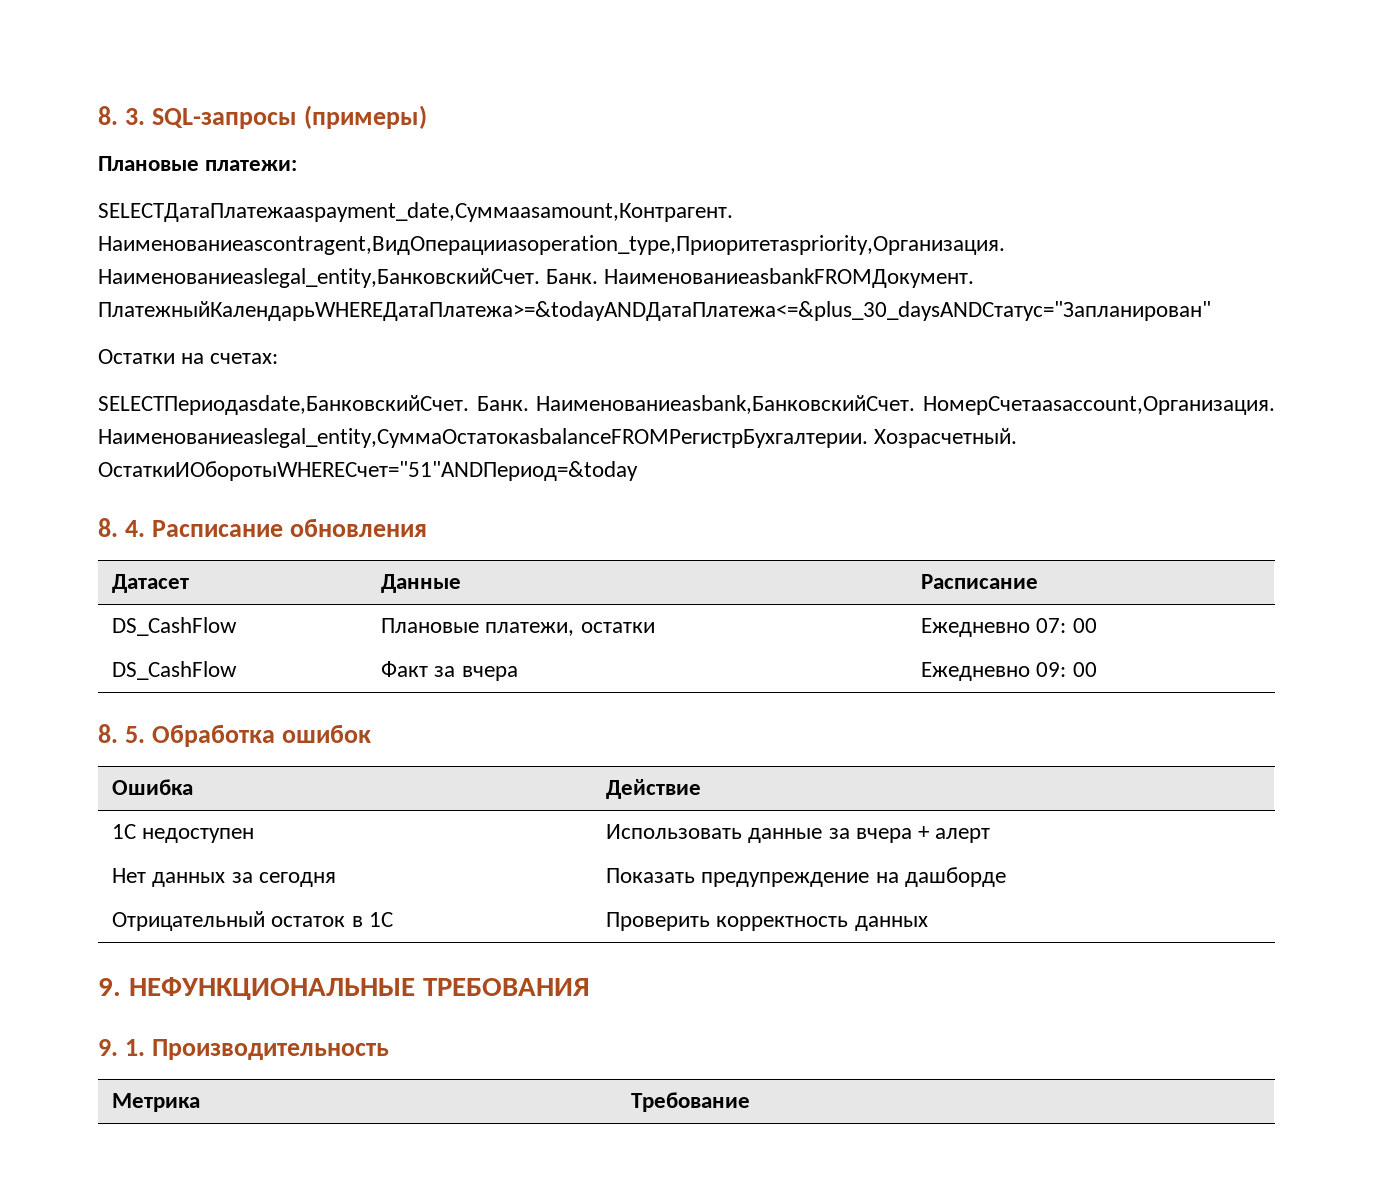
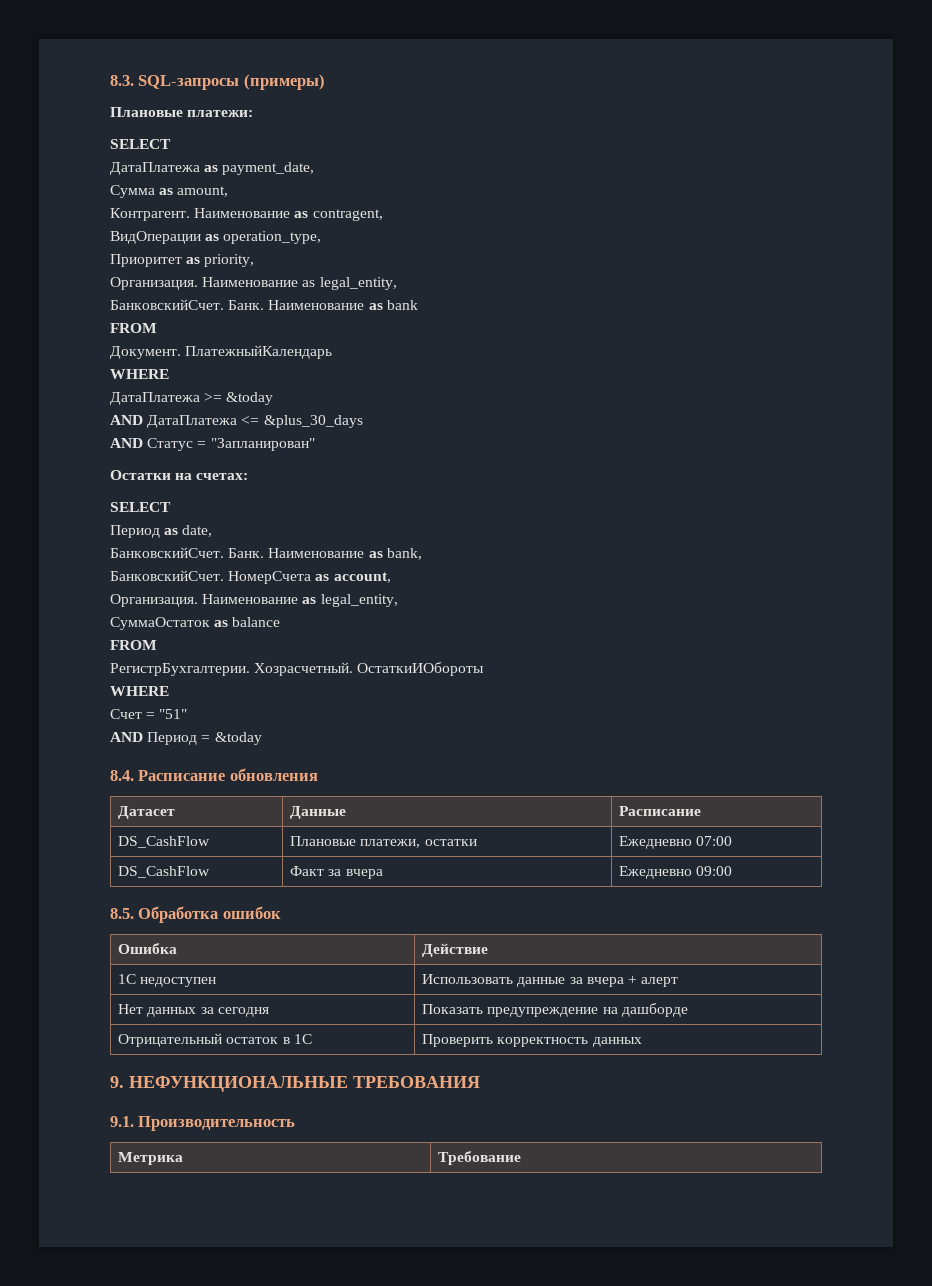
- 8. 3. SQL-запросы (примеры)
+ 8.3. SQL-запросы (примеры)
  Плановые платежи:
- SELECTДатаПлатежаaspayment_date,Суммаasamount,Контрагент. Наименованиеascontragent,ВидОперацииasoperation_type,Приоритетaspriority,Организация. Наименованиеaslegal_entity,БанковскийСчет. Банк. НаименованиеasbankFROMДокумент. ПлатежныйКалендарьWHEREДатаПлатежа>=&todayANDДатаПлатежа<=&plus_30_daysANDСтатус="Запланирован"
+ SELECT
+ ДатаПлатежа as payment_date,
+ Сумма as amount,
+ Контрагент. Наименование as contragent,
+ ВидОперации as operation_type,
+ Приоритет as priority,
+ Организация. Наименование as legal_entity,
+ БанковскийСчет. Банк. Наименование as bank
+ FROM
+ Документ. ПлатежныйКалендарь
+ WHERE
+ ДатаПлатежа >= &today
+ AND ДатаПлатежа <= &plus_30_days
+ AND Статус = "Запланирован"
  Остатки на счетах:
- SELECTПериодasdate,БанковскийСчет. Банк. Наименованиеasbank,БанковскийСчет. НомерСчетаasaccount,Организация. Наименованиеaslegal_entity,СуммаОстатокasbalanceFROMРегистрБухгалтерии. Хозрасчетный. ОстаткиИОборотыWHEREСчет="51"ANDПериод=&today
- 8. 4. Расписание обновления
+ SELECT
+ Период as date,
+ БанковскийСчет. Банк. Наименование as bank,
+ БанковскийСчет. НомерСчета as account,
+ Организация. Наименование as legal_entity,
+ СуммаОстаток as balance
+ FROM
+ РегистрБухгалтерии. Хозрасчетный. ОстаткиИОбороты
+ WHERE
+ Счет = "51"
+ AND Период = &today
+ 8.4. Расписание обновления
- DS_CashFlow | Плановые платежи, остатки | Ежедневно 07: 00
+ DS_CashFlow | Плановые платежи, остатки | Ежедневно 07:00
- DS_CashFlow | Факт за вчера | Ежедневно 09: 00
- 8. 5. Обработка ошибок
+ DS_CashFlow | Факт за вчера | Ежедневно 09:00
+ 8.5. Обработка ошибок
- 9. 1. Производительность
+ 9.1. Производительность

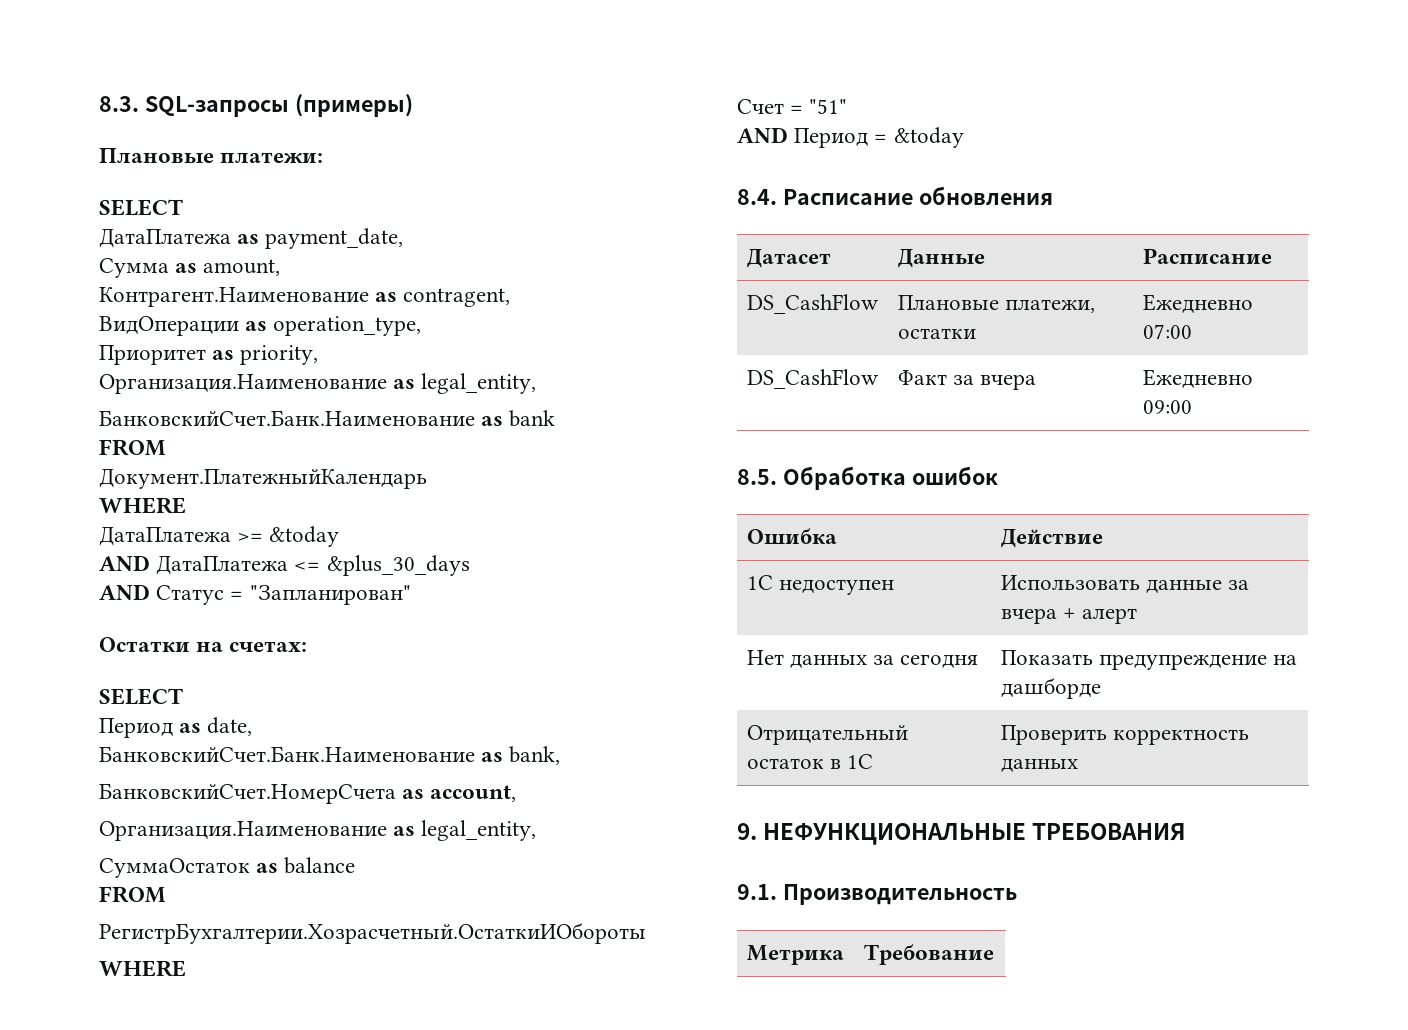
- Контрагент. Наименование as contragent,
+ Контрагент.Наименование as contragent,
  Приоритет as priority,
- Организация. Наименование as legal_entity,
- БанковскийСчет. Банк. Наименование as bank
+ Организация.Наименование as legal_entity,
+ БанковскийСчет.Банк.Наименование as bank
- Документ. ПлатежныйКалендарь
+ Документ.ПлатежныйКалендарь
- БанковскийСчет. Банк. Наименование as bank,
+ БанковскийСчет.Банк.Наименование as bank,
- БанковскийСчет. НомерСчета as account,
- Организация. Наименование as legal_entity,
+ БанковскийСчет.НомерСчета as account,
+ Организация.Наименование as legal_entity,
- РегистрБухгалтерии. Хозрасчетный. ОстаткиИОбороты
+ РегистрБухгалтерии.Хозрасчетный.ОстаткиИОбороты

